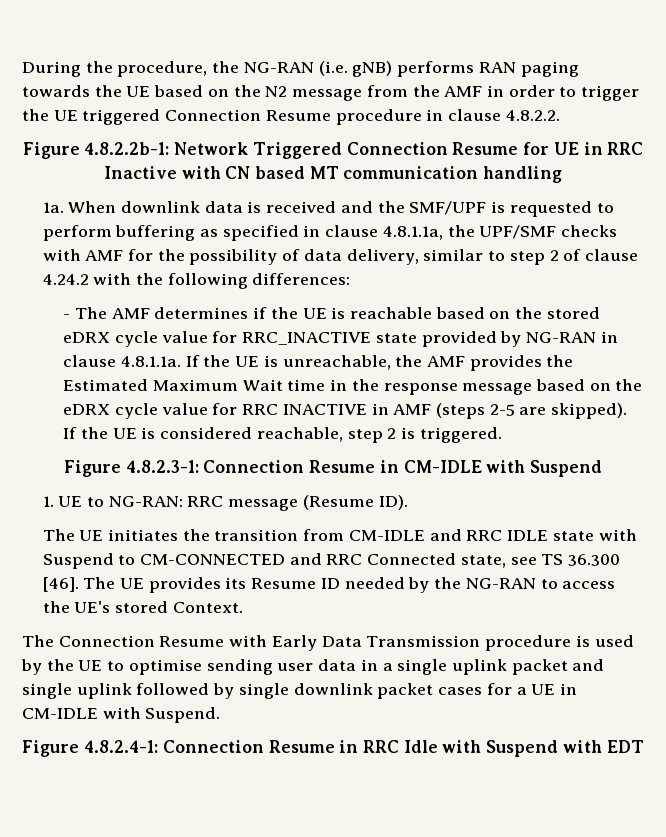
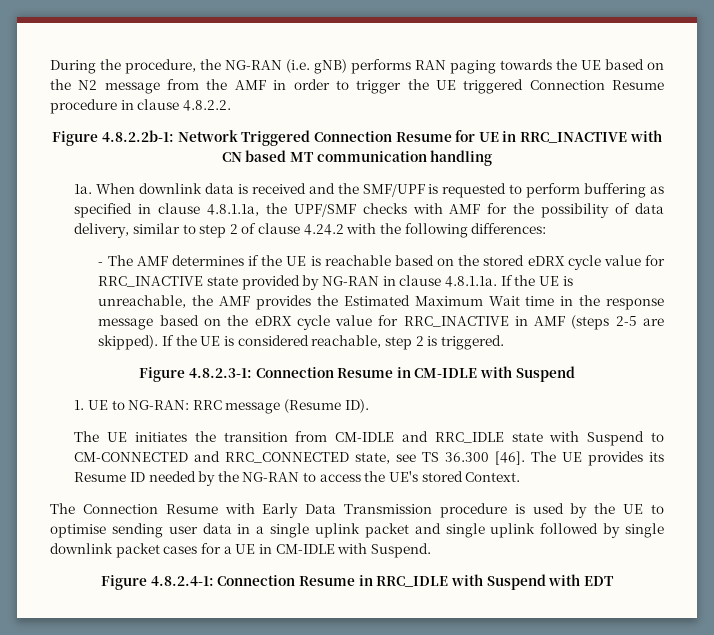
- Figure 4.8.2.2b-1: Network Triggered Connection Resume for UE in RRC Inactive with CN based MT communication handling
+ Figure 4.8.2.2b-1: Network Triggered Connection Resume for UE in RRC_INACTIVE with CN based MT communication handling
- - The AMF determines if the UE is reachable based on the stored eDRX cycle value for RRC_INACTIVE state provided by NG-RAN in clause 4.8.1.1a. If the UE is unreachable, the AMF provides the Estimated Maximum Wait time in the response message based on the eDRX cycle value for RRC INACTIVE in AMF (steps 2-5 are skipped).
+ - The AMF determines if the UE is reachable based on the stored eDRX cycle value for RRC_INACTIVE state provided by NG-RAN in clause 4.8.1.1a. If the UE is unreachable, the AMF provides the Estimated Maximum Wait time in the response message based on the eDRX cycle value for RRC_INACTIVE in AMF (steps 2-5 are skipped).
- The UE initiates the transition from CM-IDLE and RRC IDLE state with Suspend to CM-CONNECTED and RRC Connected state, see TS 36.300 [46].
+ The UE initiates the transition from CM-IDLE and RRC_IDLE state with Suspend to CM-CONNECTED and RRC_CONNECTED state, see TS 36.300 [46].
- Figure 4.8.2.4-1: Connection Resume in RRC Idle with Suspend with EDT
+ Figure 4.8.2.4-1: Connection Resume in RRC_IDLE with Suspend with EDT

